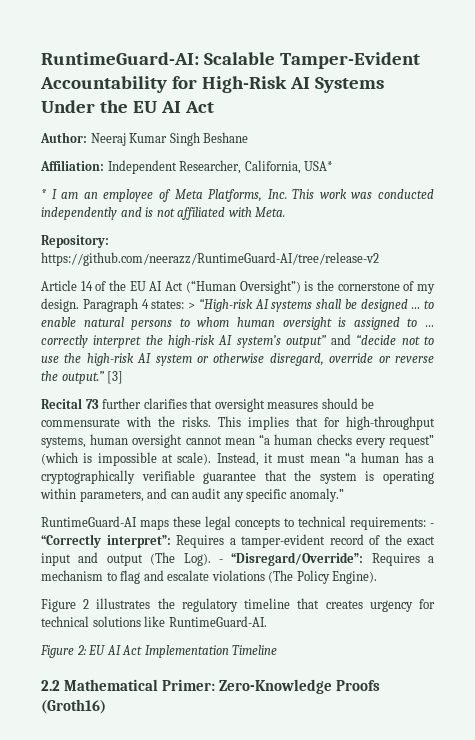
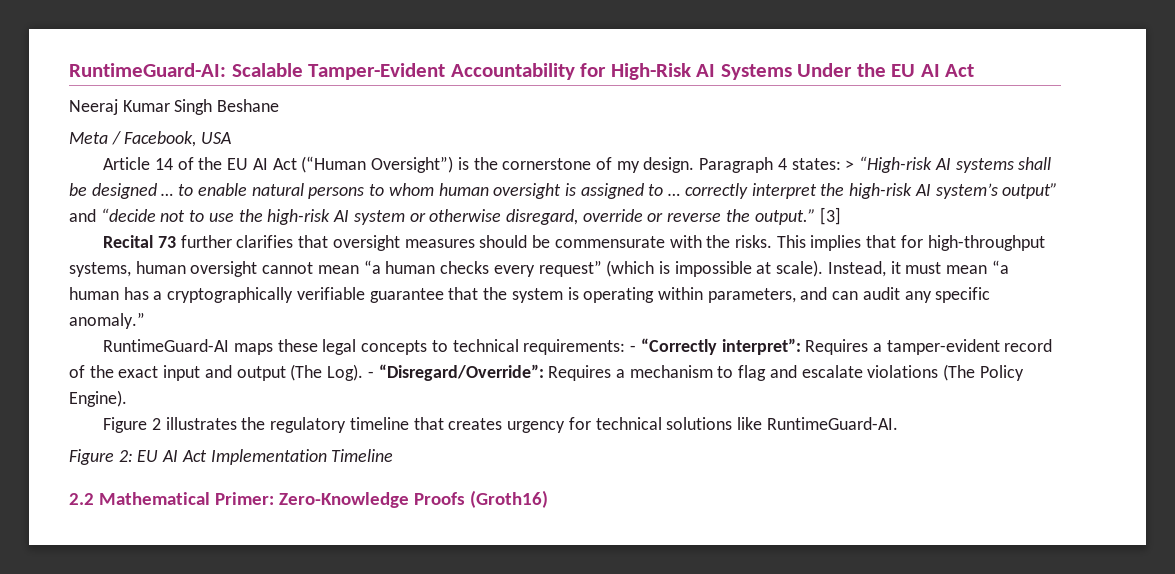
- Author: Neeraj Kumar Singh Beshane
+ Neeraj Kumar Singh Beshane
- Affiliation: Independent Researcher, California, USA*
- * I am an employee of Meta Platforms, Inc. This work was conducted independently and is not affiliated with Meta.
- Repository: https://github.com/neerazz/RuntimeGuard-AI/tree/release-v2
+ Meta / Facebook, USA

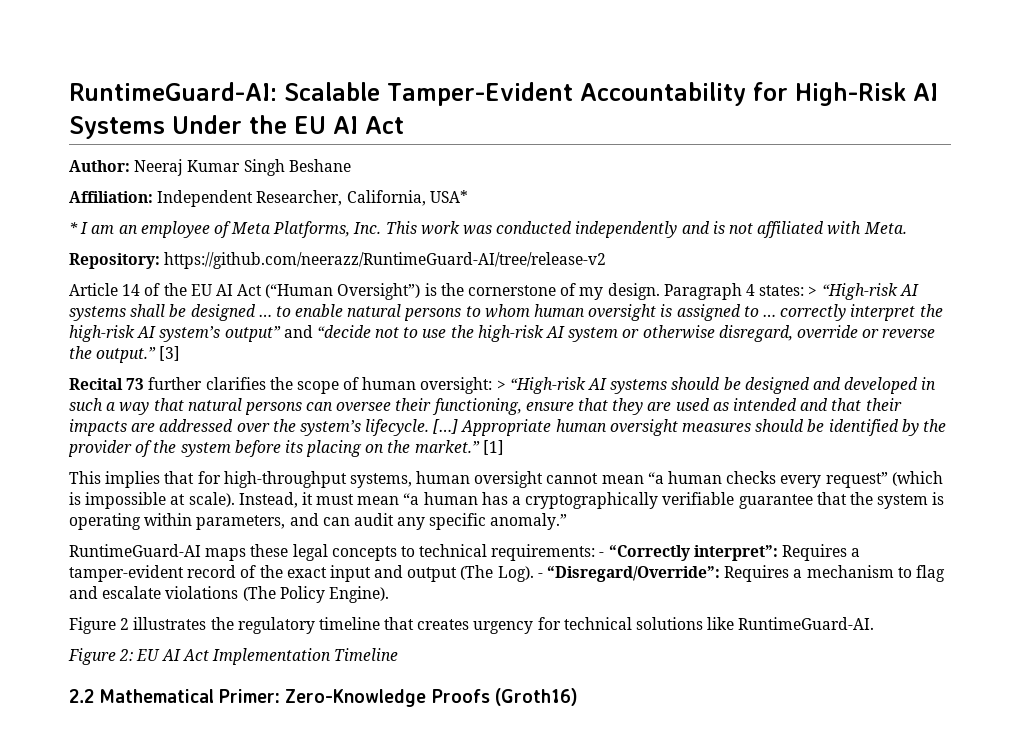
- Neeraj Kumar Singh Beshane
+ Author: Neeraj Kumar Singh Beshane
- Meta / Facebook, USA
+ Affiliation: Independent Researcher, California, USA*
+ * I am an employee of Meta Platforms, Inc. This work was conducted independently and is not affiliated with Meta.
+ Repository: https://github.com/neerazz/RuntimeGuard-AI/tree/release-v2
- Recital 73 further clarifies that oversight measures should be commensurate with the risks. This implies that for high-throughput systems, human oversight cannot mean “a human checks every request” (which is impossible at scale).
+ Recital 73 further clarifies the scope of human oversight: > “High-risk AI systems should be designed and developed in such a way that natural persons can oversee their functioning, ensure that they are used as intended and that their impacts are addressed over the system’s lifecycle. […] Appropriate human oversight measures should be identified by the provider of the system before its placing on the market.” [1]
+ This implies that for high-throughput systems, human oversight cannot mean “a human checks every request” (which is impossible at scale).

